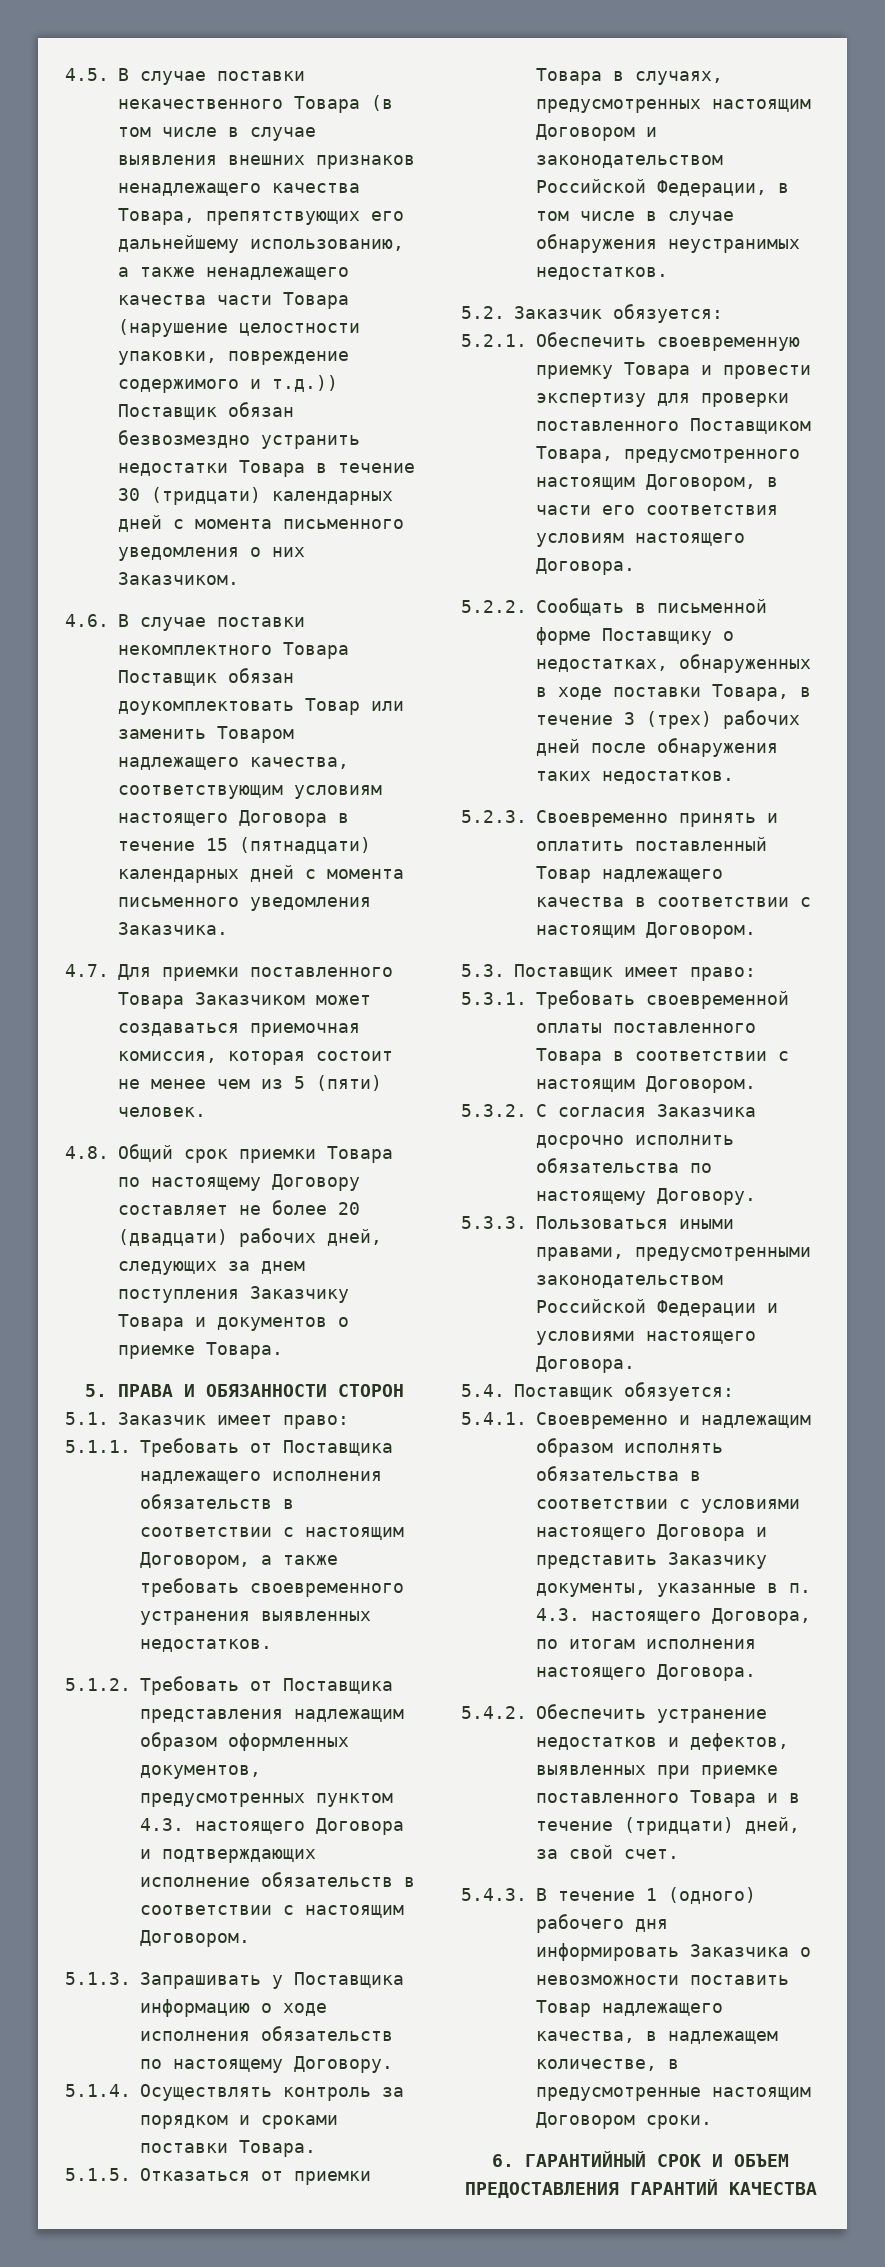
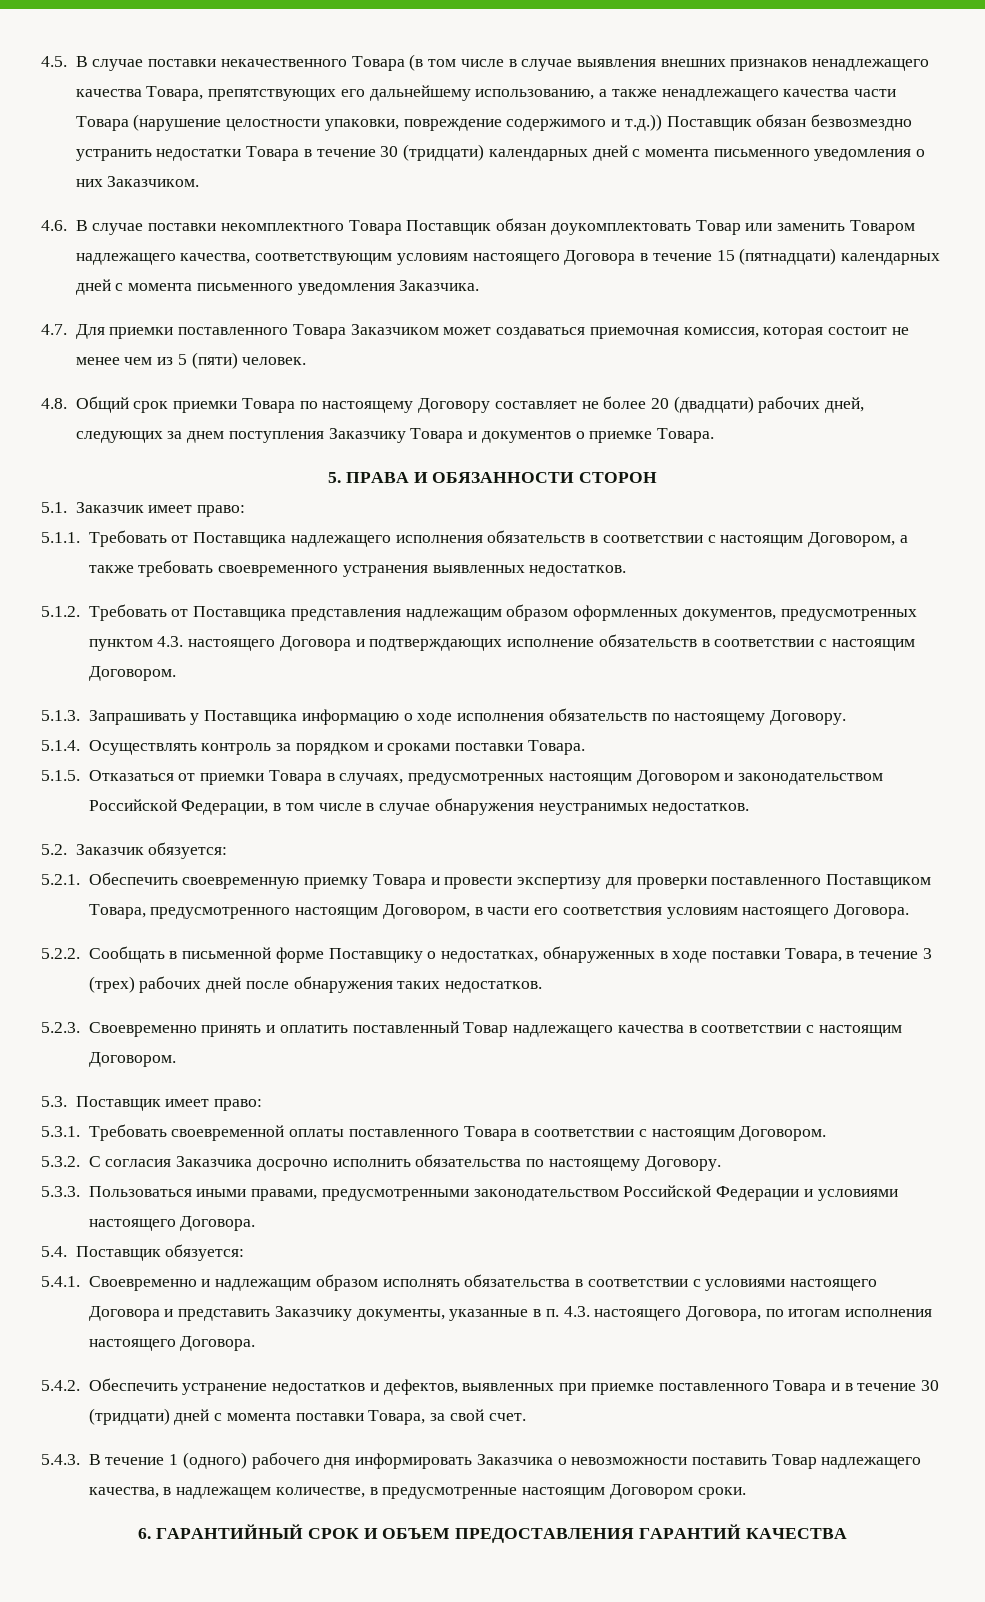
- 5.4.2. Обеспечить устранение недостатков и дефектов, выявленных при приемке поставленного Товара и в течение (тридцати) дней, за свой счет.
+ 5.4.2. Обеспечить устранение недостатков и дефектов, выявленных при приемке поставленного Товара и в течение 30 (тридцати) дней с момента поставки Товара, за свой счет.

